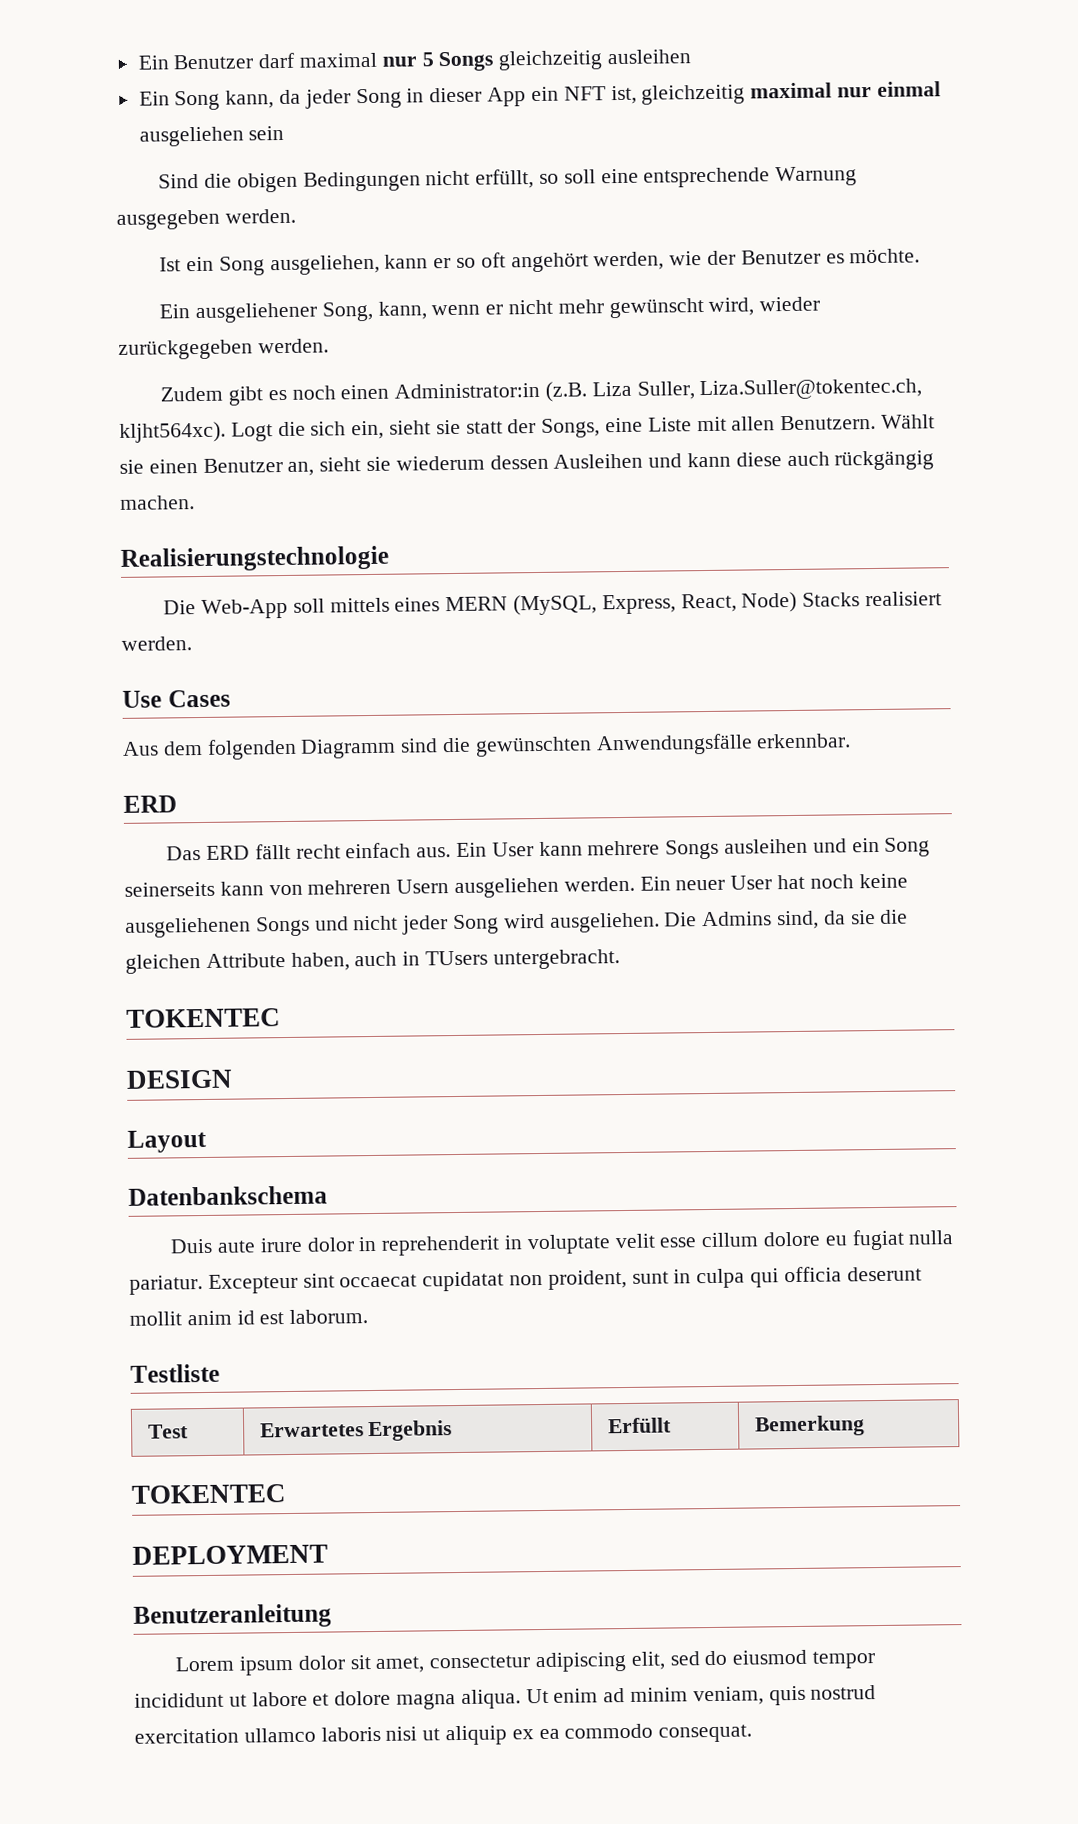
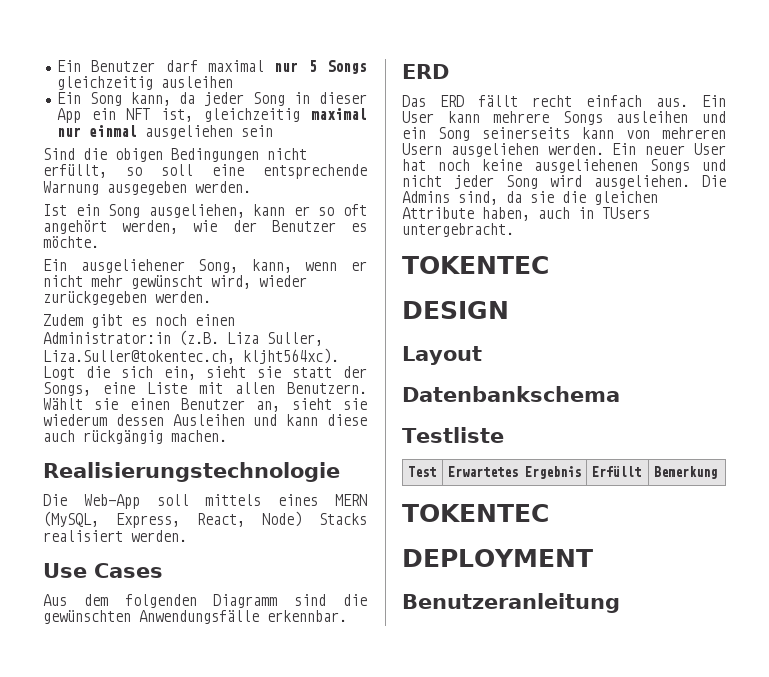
- Duis aute irure dolor in reprehenderit in voluptate velit esse cillum dolore eu fugiat nulla pariatur. Excepteur sint occaecat cupidatat non proident, sunt in culpa qui officia deserunt mollit anim id est laborum.
- Lorem ipsum dolor sit amet, consectetur adipiscing elit, sed do eiusmod tempor incididunt ut labore et dolore magna aliqua. Ut enim ad minim veniam, quis nostrud exercitation ullamco laboris nisi ut aliquip ex ea commodo consequat.

